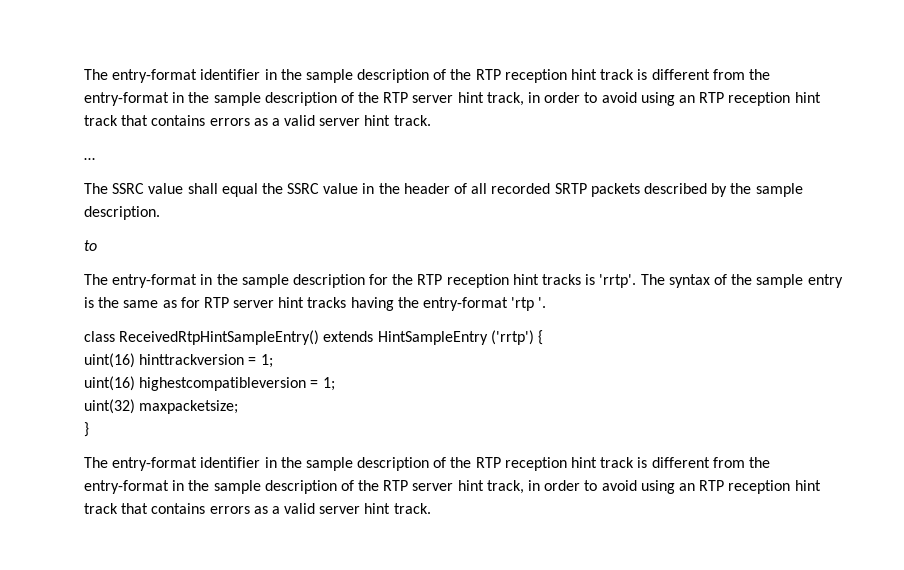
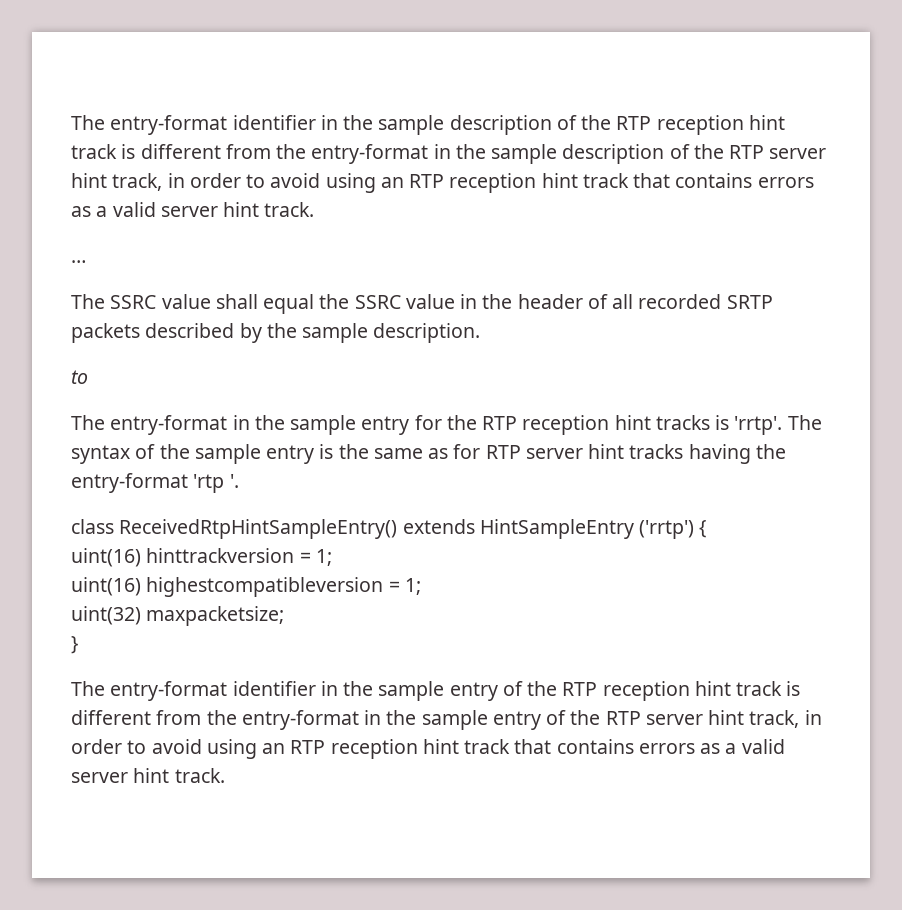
- The entry-format in the sample description for the RTP reception hint tracks is 'rrtp'.
+ The entry-format in the sample entry for the RTP reception hint tracks is 'rrtp'.
  }
- The entry-format identifier in the sample description of the RTP reception hint track is different from the entry-format in the sample description of the RTP server hint track, in order to avoid using an RTP reception hint track that contains errors as a valid server hint track.
+ The entry-format identifier in the sample entry of the RTP reception hint track is different from the entry-format in the sample entry of the RTP server hint track, in order to avoid using an RTP reception hint track that contains errors as a valid server hint track.

